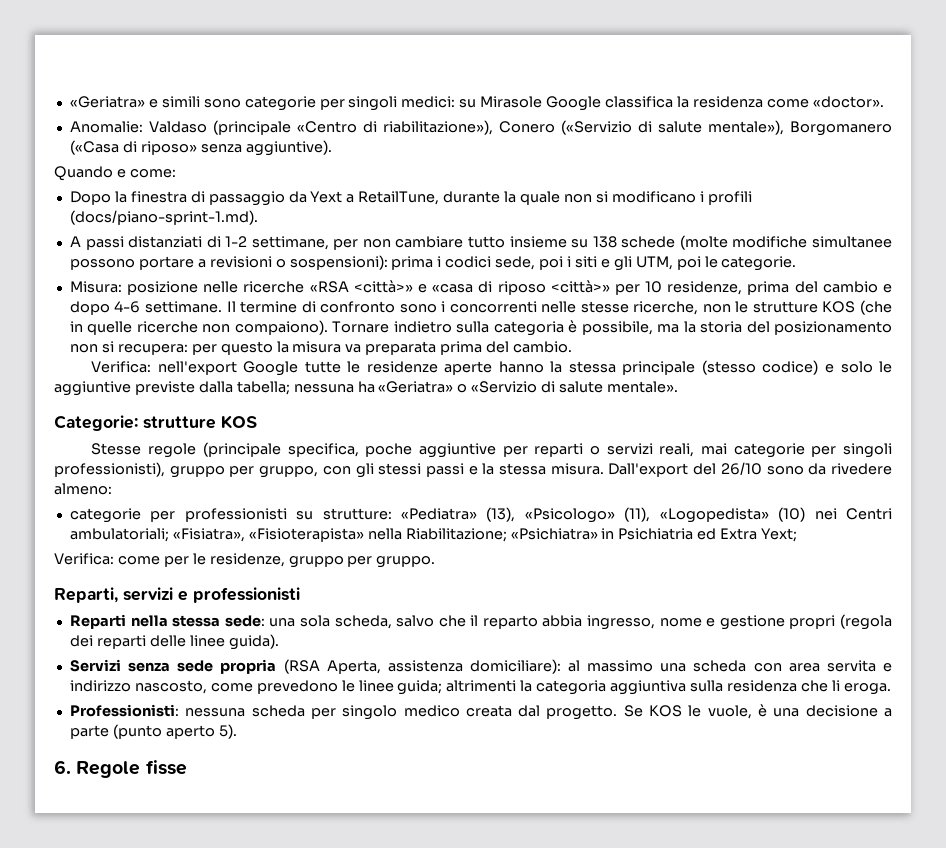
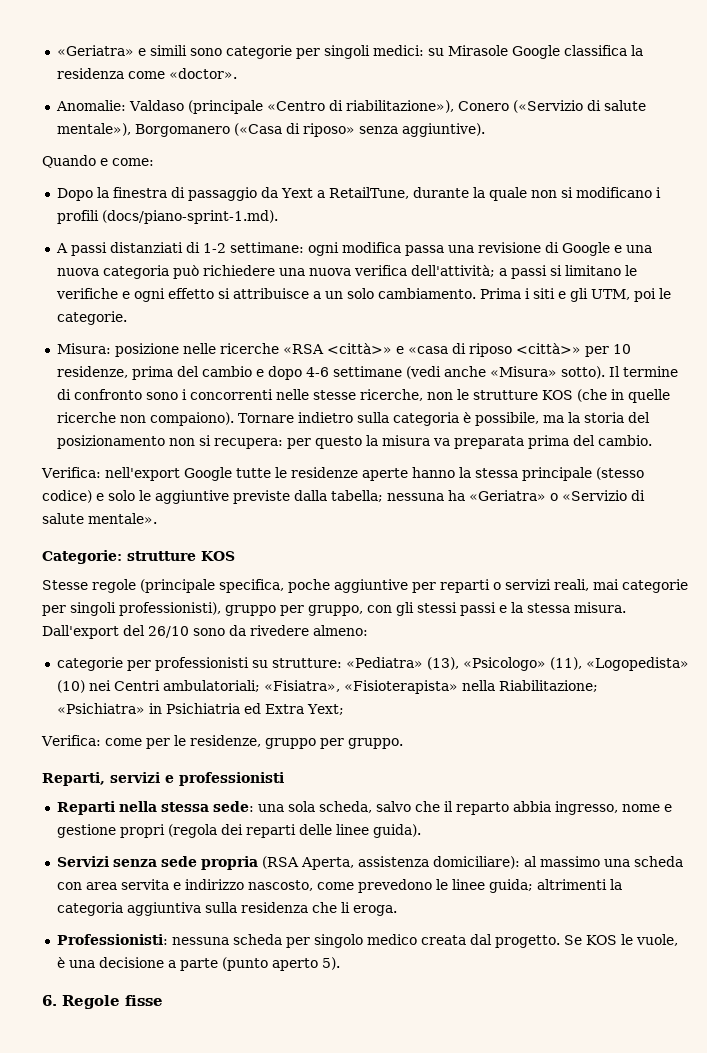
- A passi distanziati di 1-2 settimane, per non cambiare tutto insieme su 138 schede (molte modifiche simultanee possono portare a revisioni o sospensioni): prima i codici sede, poi i siti e gli UTM, poi le categorie.
+ A passi distanziati di 1-2 settimane: ogni modifica passa una revisione di Google e una nuova categoria può richiedere una nuova verifica dell'attività; a passi si limitano le verifiche e ogni effetto si attribuisce a un solo cambiamento. Prima i siti e gli UTM, poi le categorie.
- Misura: posizione nelle ricerche «RSA <città>» e «casa di riposo <città>» per 10 residenze, prima del cambio e dopo 4-6 settimane.
+ Misura: posizione nelle ricerche «RSA <città>» e «casa di riposo <città>» per 10 residenze, prima del cambio e dopo 4-6 settimane (vedi anche «Misura» sotto).

